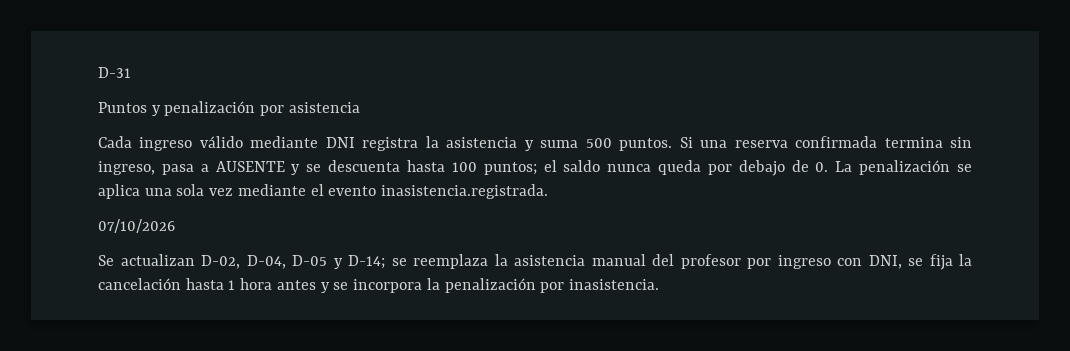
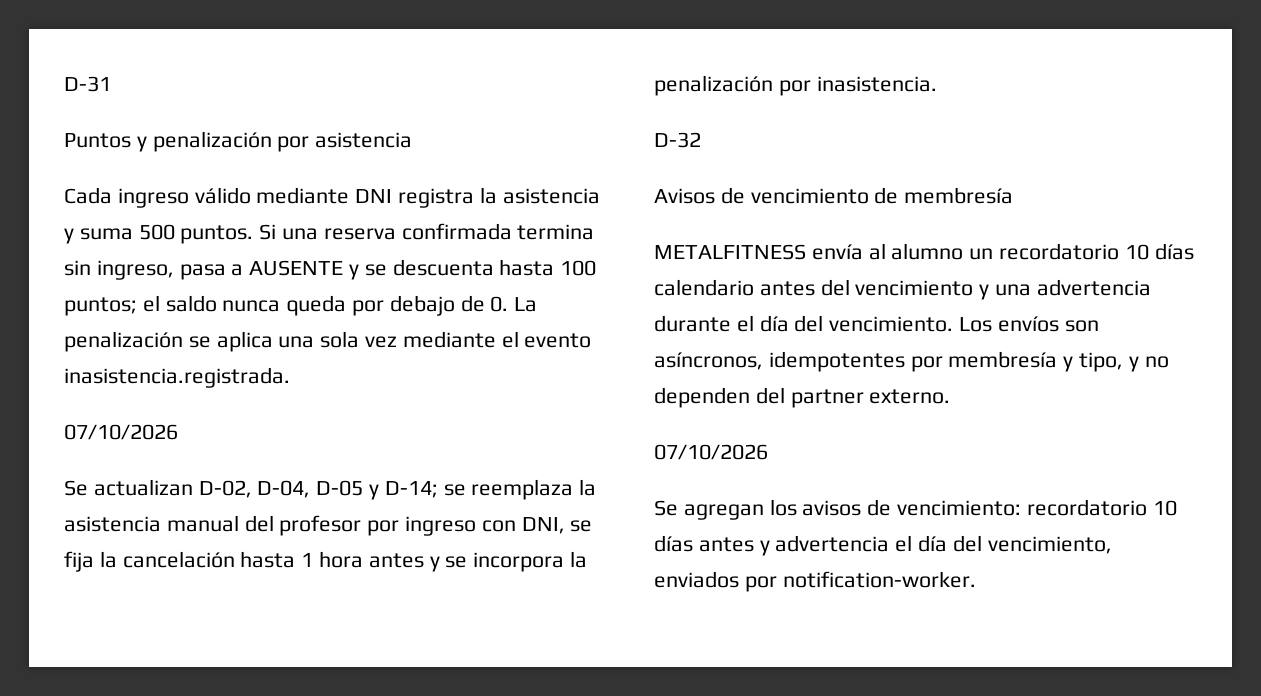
+ D-32
+ Avisos de vencimiento de membresía
+ METALFITNESS envía al alumno un recordatorio 10 días calendario antes del vencimiento y una advertencia durante el día del vencimiento. Los envíos son asíncronos, idempotentes por membresía y tipo, y no dependen del partner externo.
+ 07/10/2026
+ Se agregan los avisos de vencimiento: recordatorio 10 días antes y advertencia el día del vencimiento, enviados por notification-worker.

